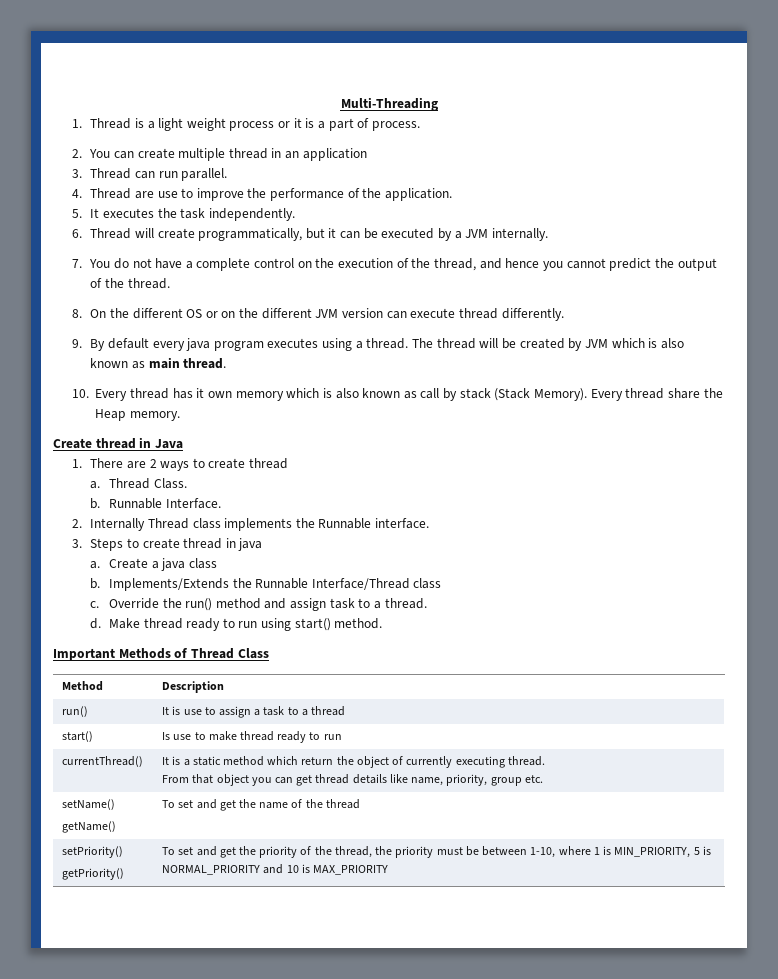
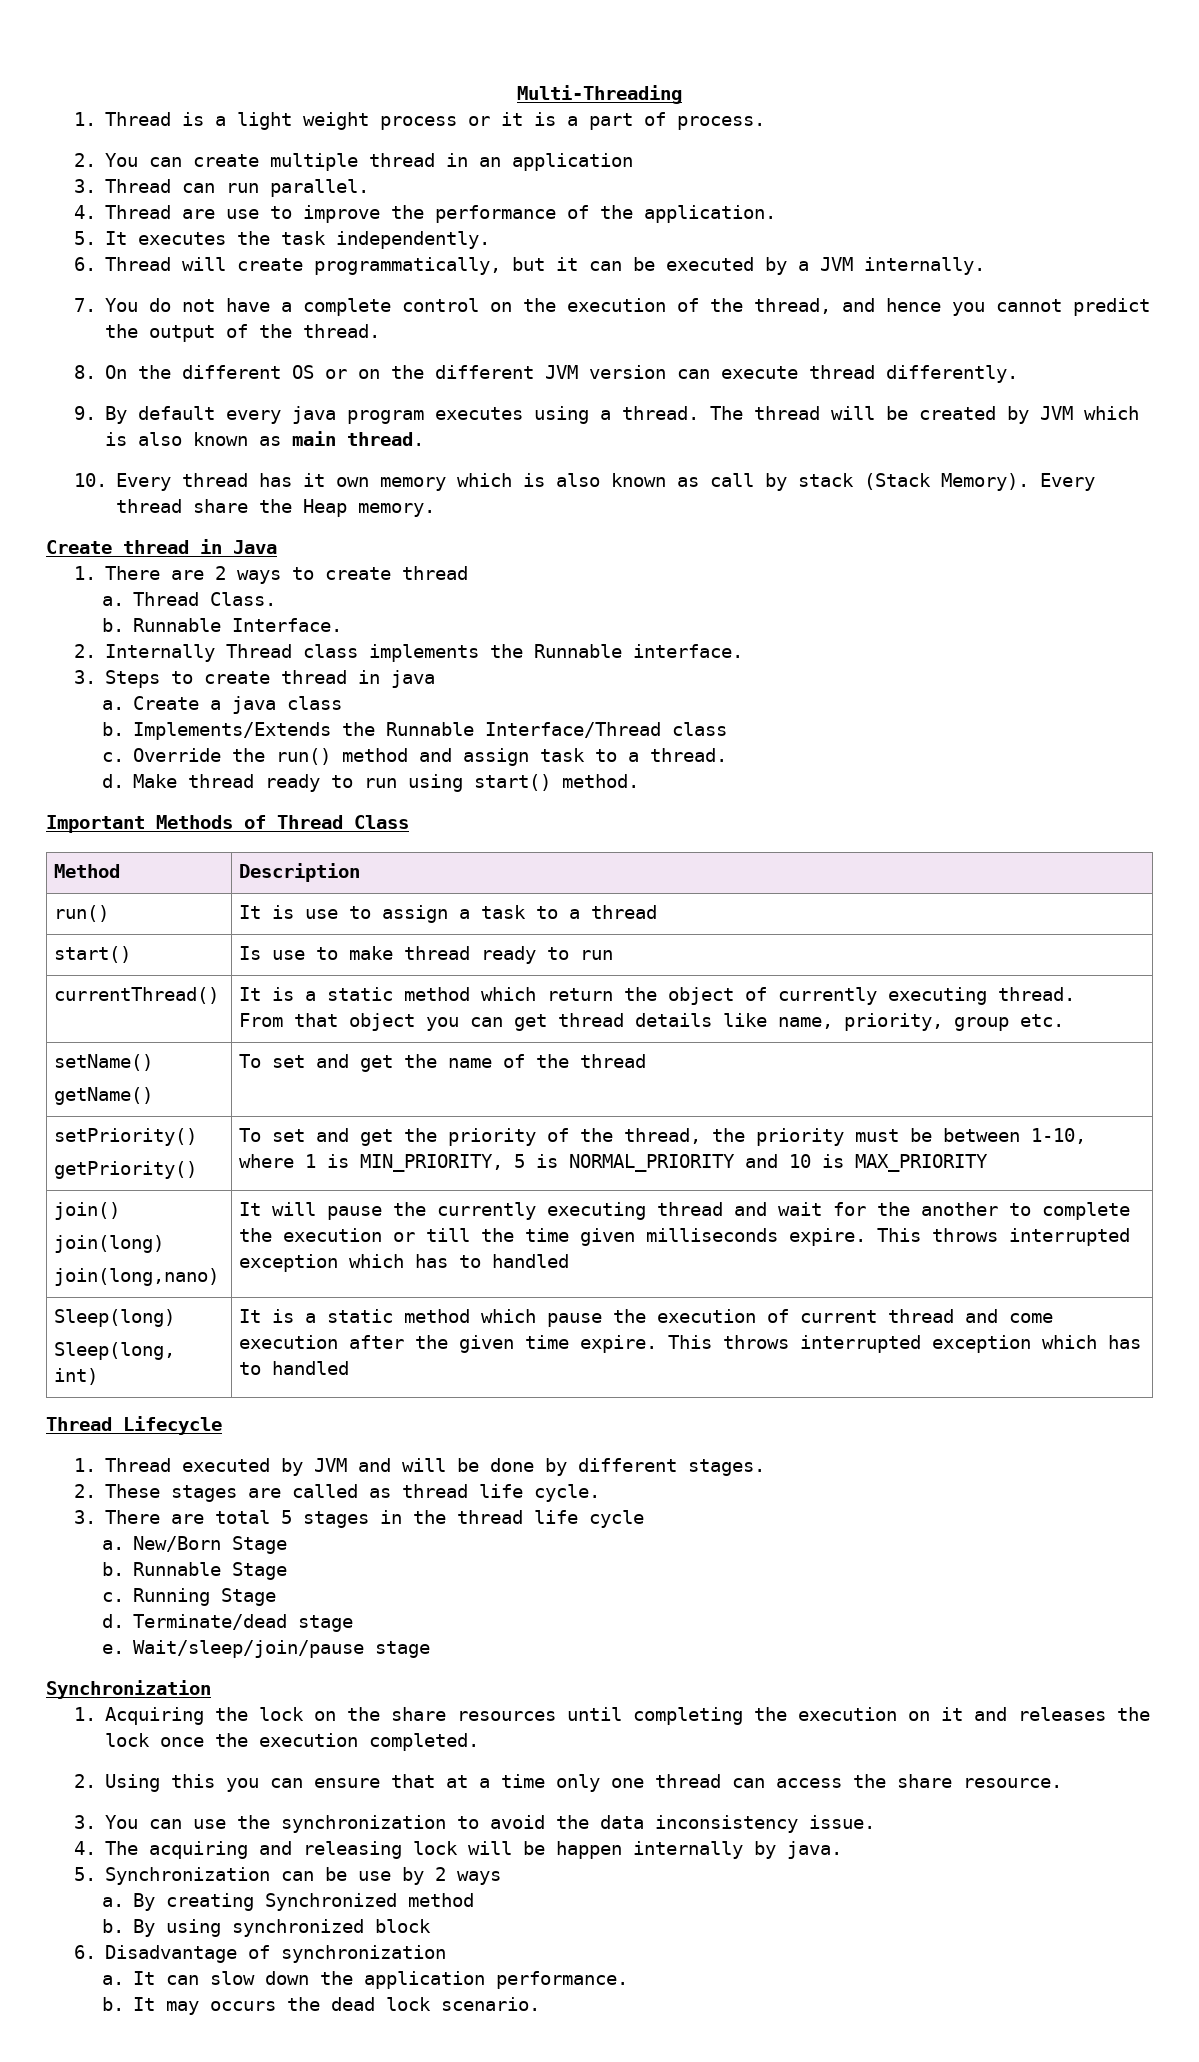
+ join()
+ join(long)
+ join(long,nano) | It will pause the currently executing thread and wait for the another to complete the execution or till the time given milliseconds expire. This throws interrupted exception which has to handled
+ Sleep(long)
+ Sleep(long, int) | It is a static method which pause the execution of current thread and come execution after the given time expire. This throws interrupted exception which has to handled
+ Thread Lifecycle
+ 1. Thread executed by JVM and will be done by different stages.
+ 2. These stages are called as thread life cycle.
+ 3. There are total 5 stages in the thread life cycle
+ a. New/Born Stage
+ b. Runnable Stage
+ c. Running Stage
+ d. Terminate/dead stage
+ e. Wait/sleep/join/pause stage
+ Synchronization
+ 1. Acquiring the lock on the share resources until completing the execution on it and releases the lock once the execution completed.
+ 2. Using this you can ensure that at a time only one thread can access the share resource.
+ 3. You can use the synchronization to avoid the data inconsistency issue.
+ 4. The acquiring and releasing lock will be happen internally by java.
+ 5. Synchronization can be use by 2 ways
+ a. By creating Synchronized method
+ b. By using synchronized block
+ 6. Disadvantage of synchronization
+ a. It can slow down the application performance.
+ b. It may occurs the dead lock scenario.

